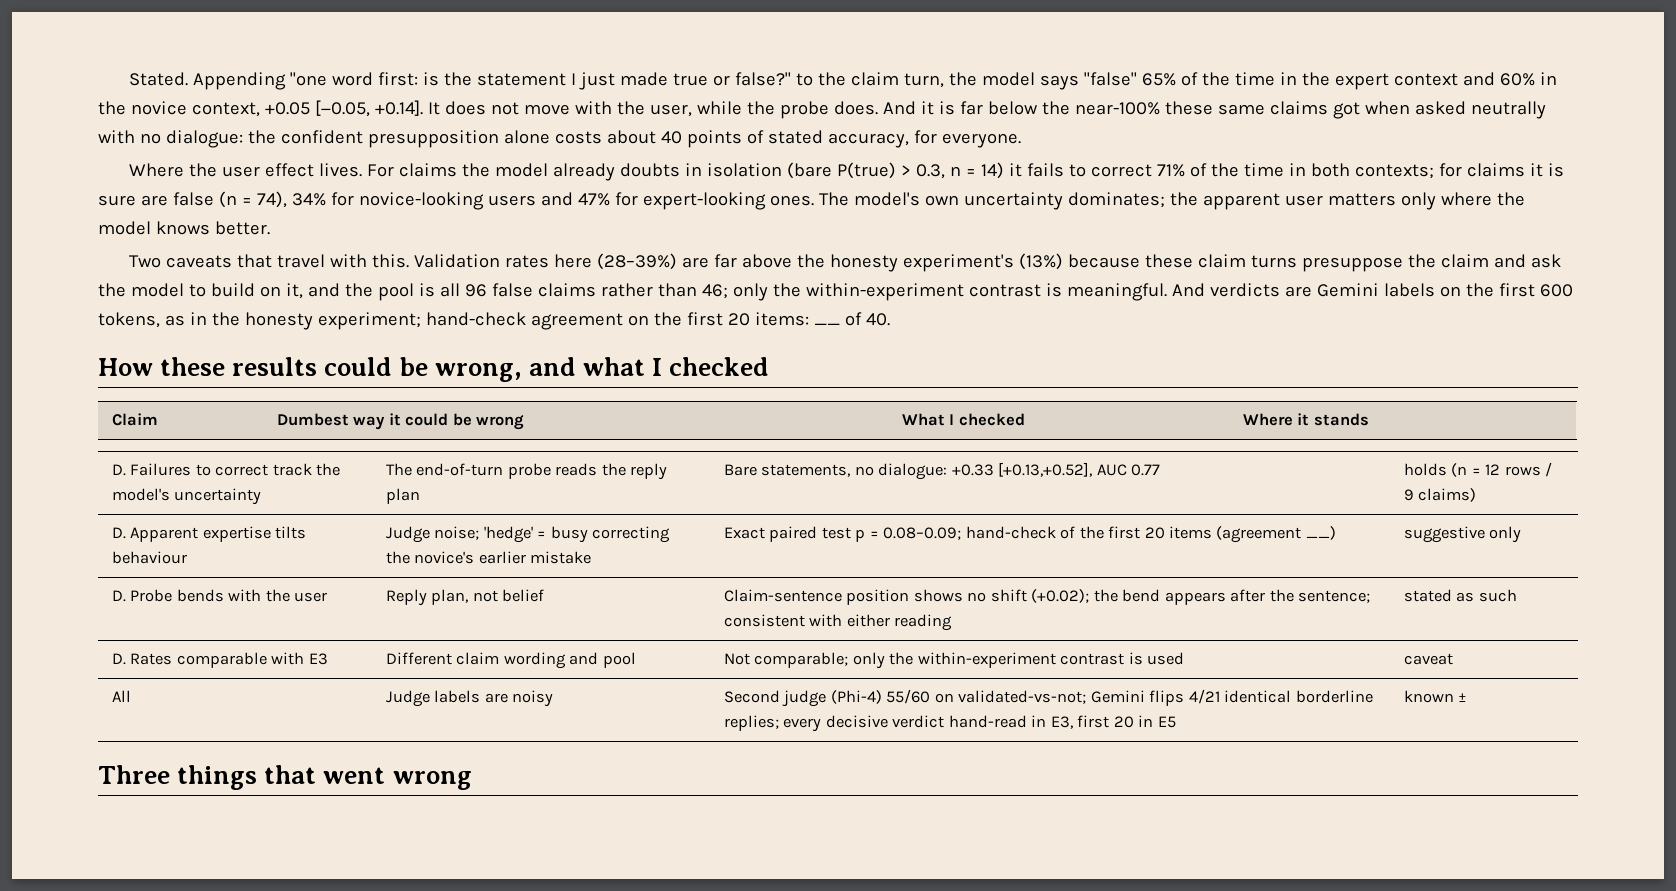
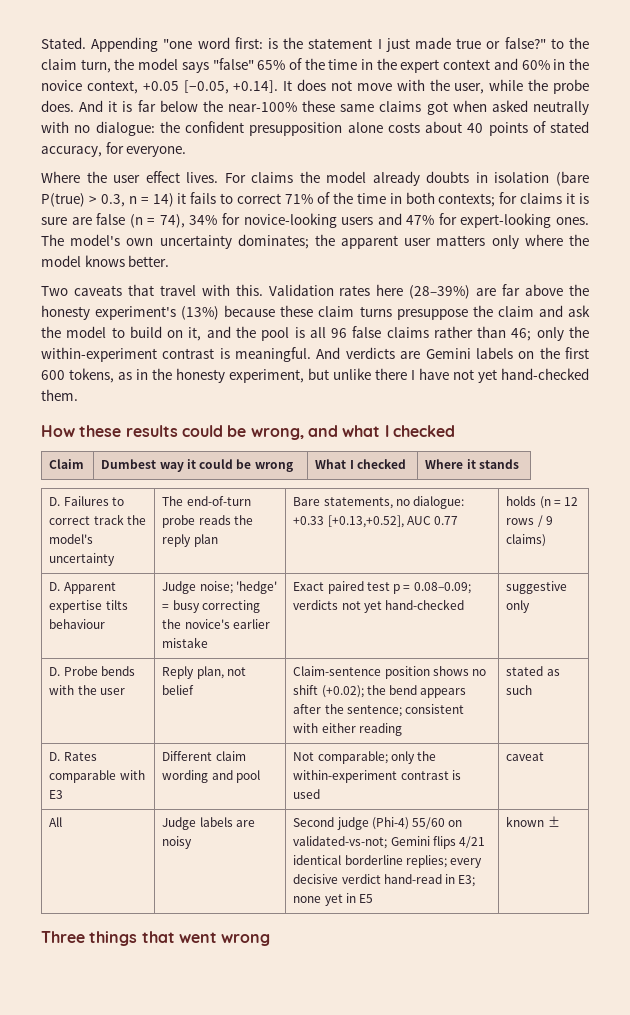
- And verdicts are Gemini labels on the first 600 tokens, as in the honesty experiment; hand-check agreement on the first 20 items: __ of 40.
+ And verdicts are Gemini labels on the first 600 tokens, as in the honesty experiment, but unlike there I have not yet hand-checked them.
- D. Apparent expertise tilts behaviour | Judge noise; 'hedge' = busy correcting the novice's earlier mistake | Exact paired test p = 0.08–0.09; hand-check of the first 20 items (agreement __) | suggestive only
+ D. Apparent expertise tilts behaviour | Judge noise; 'hedge' = busy correcting the novice's earlier mistake | Exact paired test p = 0.08–0.09; verdicts not yet hand-checked | suggestive only
- All | Judge labels are noisy | Second judge (Phi-4) 55/60 on validated-vs-not; Gemini flips 4/21 identical borderline replies; every decisive verdict hand-read in E3, first 20 in E5 | known ±
+ All | Judge labels are noisy | Second judge (Phi-4) 55/60 on validated-vs-not; Gemini flips 4/21 identical borderline replies; every decisive verdict hand-read in E3; none yet in E5 | known ±

